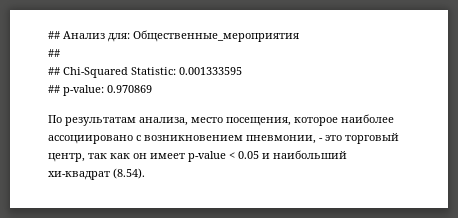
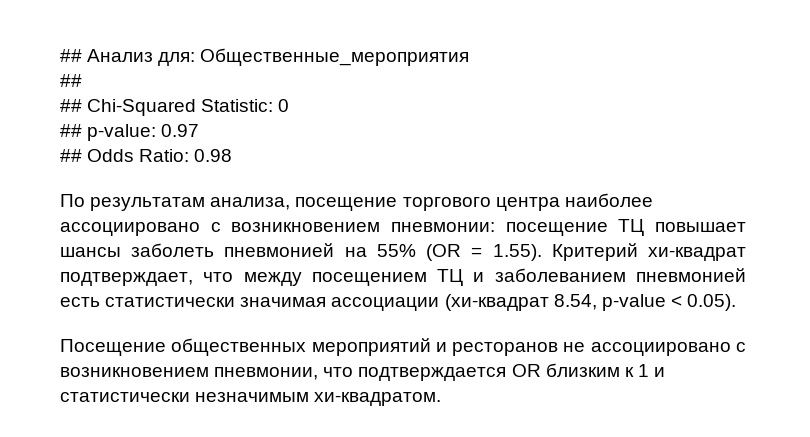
- ## Chi-Squared Statistic: 0.001333595
+ ## Chi-Squared Statistic: 0
- ## p-value: 0.970869
+ ## p-value: 0.97
+ ## Odds Ratio: 0.98
- По результатам анализа, место посещения, которое наиболее ассоциировано с возникновением пневмонии, - это торговый центр, так как он имеет p-value < 0.05 и наибольший хи-квадрат (8.54).
+ По результатам анализа, посещение торгового центра наиболее ассоциировано с возникновением пневмонии: посещение ТЦ повышает шансы заболеть пневмонией на 55% (OR = 1.55). Критерий хи-квадрат подтверждает, что между посещением ТЦ и заболеванием пневмонией есть статистически значимая ассоциации (хи-квадрат 8.54, p-value < 0.05).
+ Посещение общественных мероприятий и ресторанов не ассоциировано с возникновением пневмонии, что подтверждается OR близким к 1 и статистически незначимым хи-квадратом.

